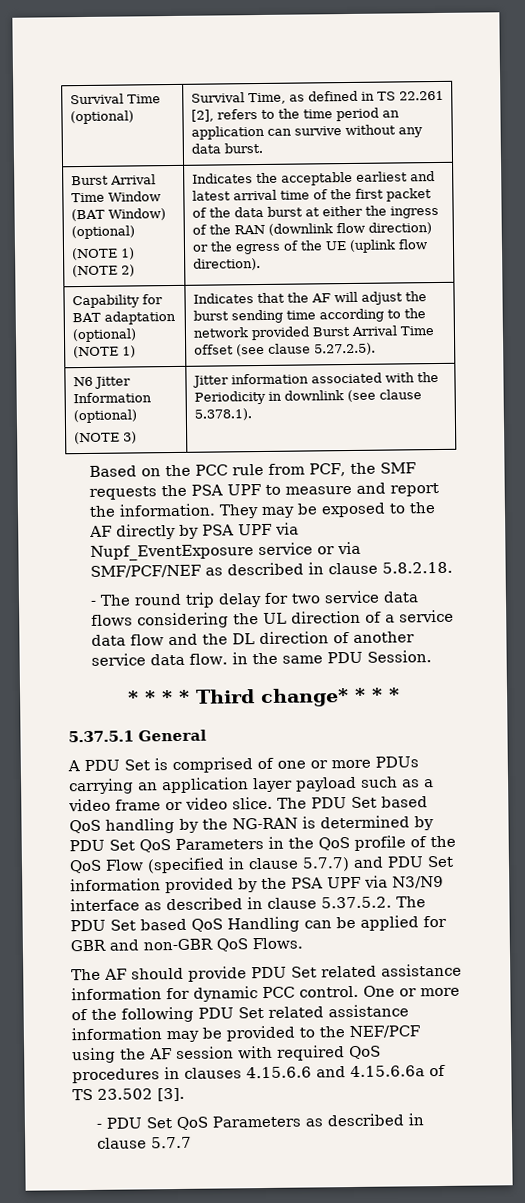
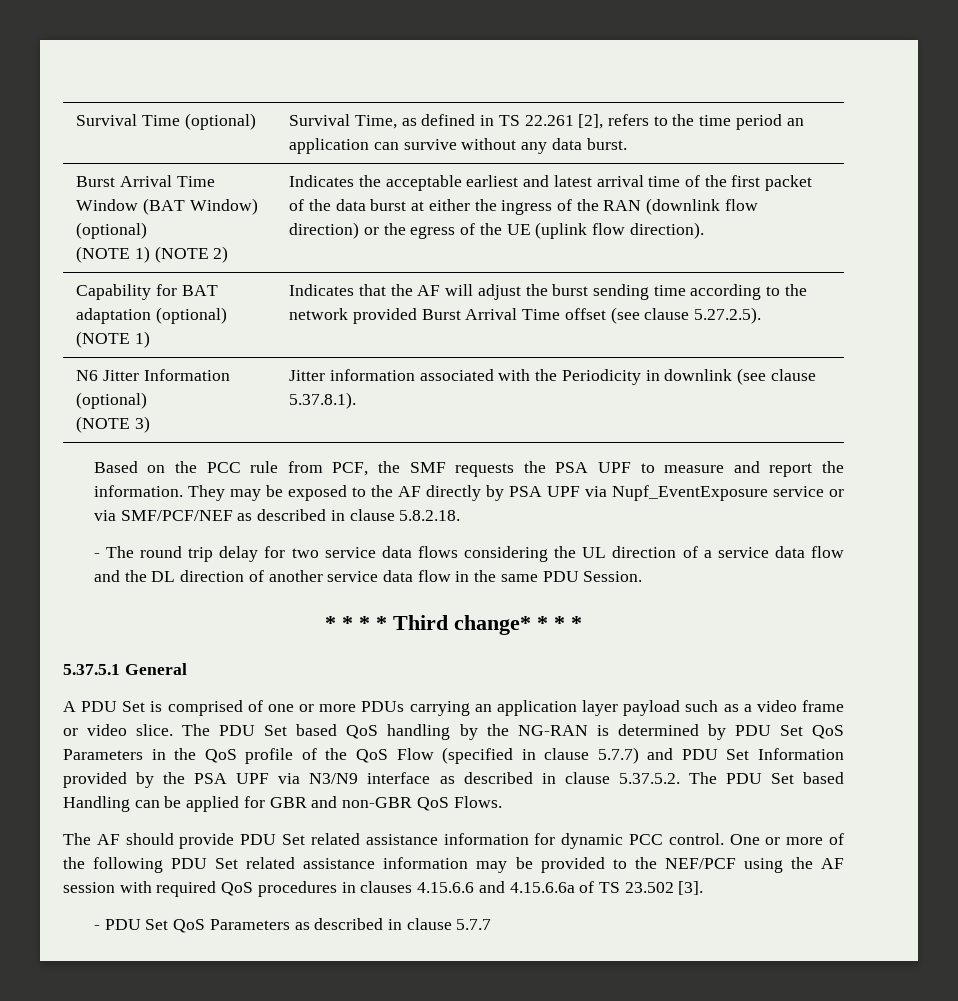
  N6 Jitter Information (optional)
- (NOTE 3) | Jitter information associated with the Periodicity in downlink (see clause 5.378.1).
+ (NOTE 3) | Jitter information associated with the Periodicity in downlink (see clause 5.37.8.1).
- - The round trip delay for two service data flows considering the UL direction of a service data flow and the DL direction of another service data flow. in the same PDU Session.
+ - The round trip delay for two service data flows considering the UL direction of a service data flow and the DL direction of another service data flow in the same PDU Session.
- The PDU Set based QoS handling by the NG-RAN is determined by PDU Set QoS Parameters in the QoS profile of the QoS Flow (specified in clause 5.7.7) and PDU Set information provided by the PSA UPF via N3/N9 interface as described in clause 5.37.5.2. The PDU Set based QoS Handling can be applied for GBR and non-GBR QoS Flows.
+ The PDU Set based QoS handling by the NG-RAN is determined by PDU Set QoS Parameters in the QoS profile of the QoS Flow (specified in clause 5.7.7) and PDU Set Information provided by the PSA UPF via N3/N9 interface as described in clause 5.37.5.2. The PDU Set based Handling can be applied for GBR and non-GBR QoS Flows.

